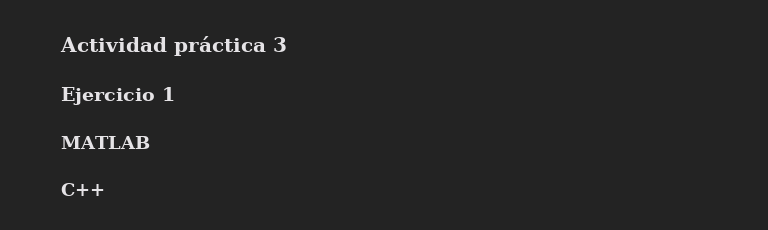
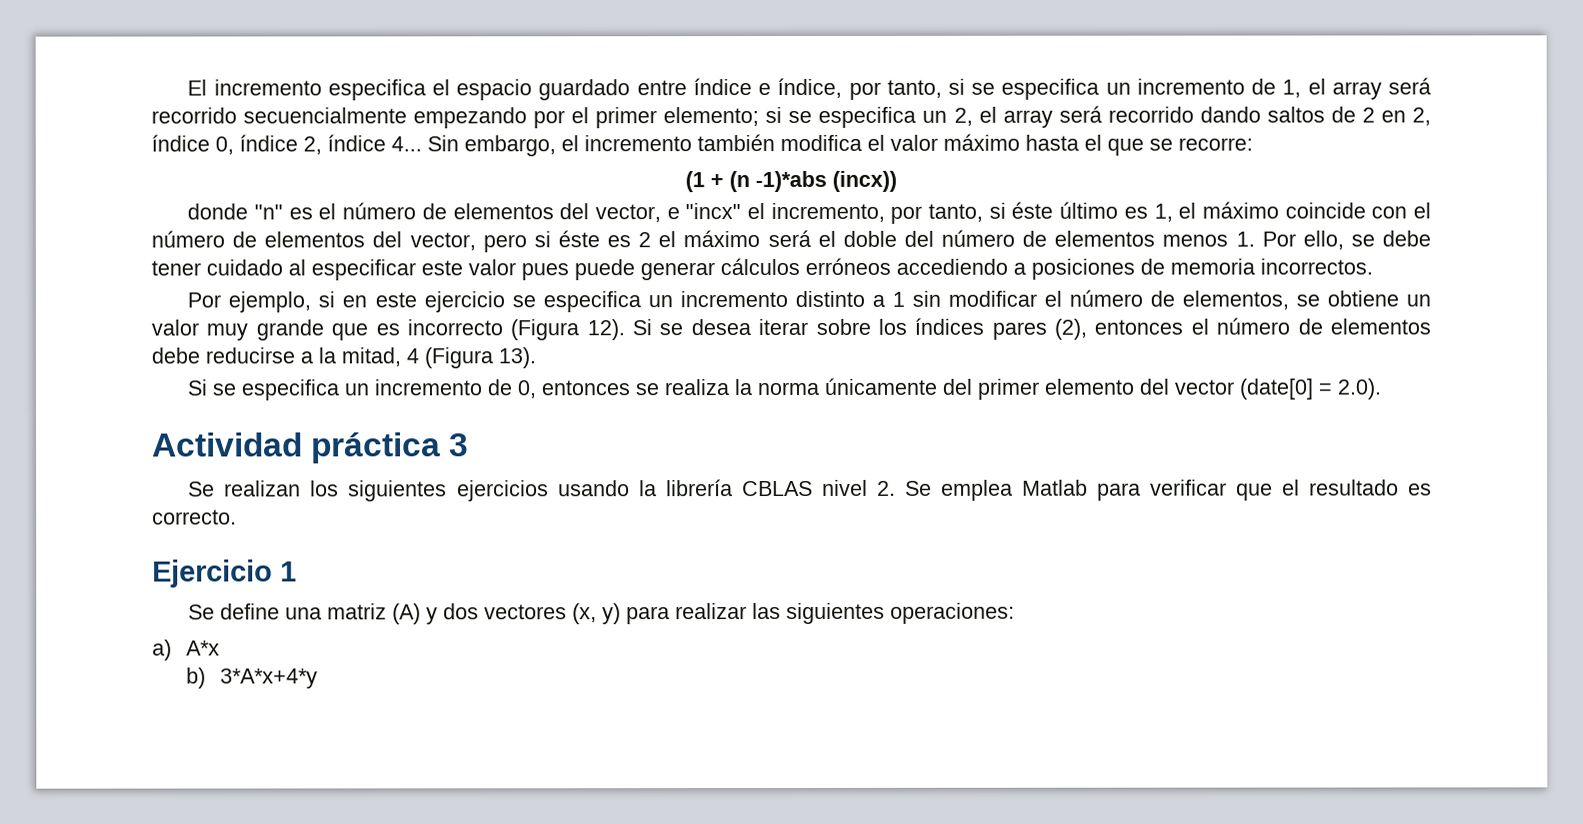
+ El incremento especifica el espacio guardado entre índice e índice, por tanto, si se especifica un incremento de 1, el array será recorrido secuencialmente empezando por el primer elemento; si se especifica un 2, el array será recorrido dando saltos de 2 en 2, índice 0, índice 2, índice 4... Sin embargo, el incremento también modifica el valor máximo hasta el que se recorre:
+ (1 + (n -1)*abs (incx))
+ donde "n" es el número de elementos del vector, e "incx" el incremento, por tanto, si éste último es 1, el máximo coincide con el número de elementos del vector, pero si éste es 2 el máximo será el doble del número de elementos menos 1. Por ello, se debe tener cuidado al especificar este valor pues puede generar cálculos erróneos accediendo a posiciones de memoria incorrectos.
+ Por ejemplo, si en este ejercicio se especifica un incremento distinto a 1 sin modificar el número de elementos, se obtiene un valor muy grande que es incorrecto (Figura 12). Si se desea iterar sobre los índices pares (2), entonces el número de elementos debe reducirse a la mitad, 4 (Figura 13).
+ Si se especifica un incremento de 0, entonces se realiza la norma únicamente del primer elemento del vector (date[0] = 2.0).
  Actividad práctica 3
+ Se realizan los siguientes ejercicios usando la librería CBLAS nivel 2. Se emplea Matlab para verificar que el resultado es correcto.
  Ejercicio 1
- MATLAB
- C++
+ Se define una matriz (A) y dos vectores (x, y) para realizar las siguientes operaciones:
+ a) A*x
+ b) 3*A*x+4*y

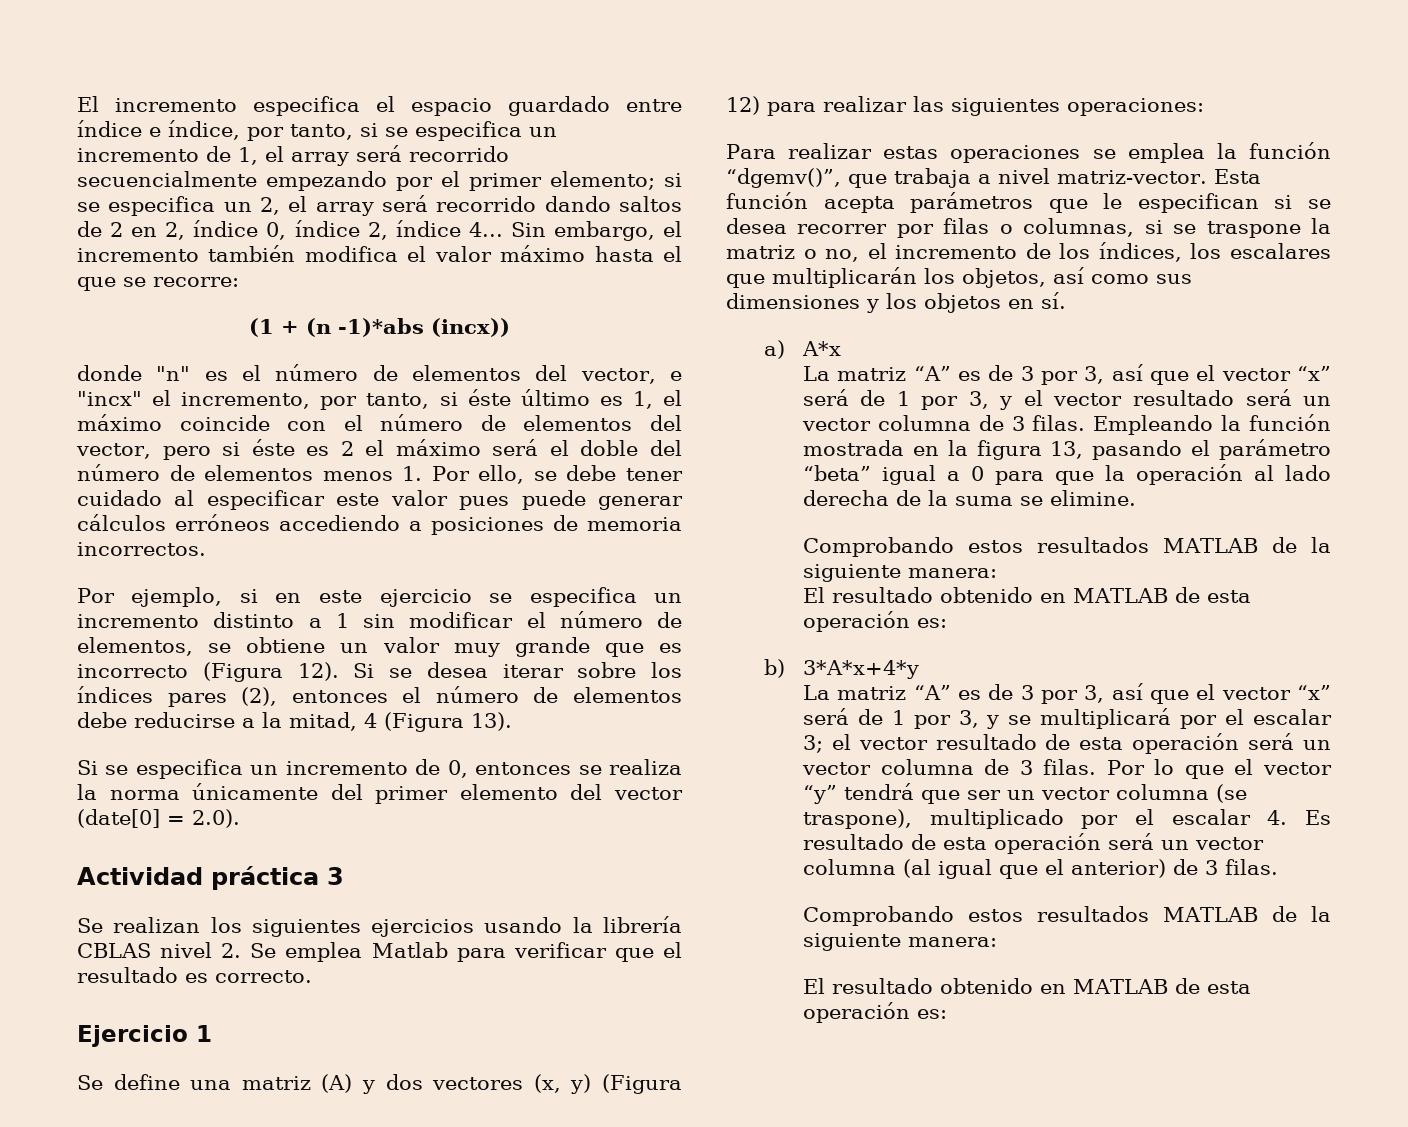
- Se define una matriz (A) y dos vectores (x, y) para realizar las siguientes operaciones:
+ Se define una matriz (A) y dos vectores (x, y) (Figura 12) para realizar las siguientes operaciones:
+ Para realizar estas operaciones se emplea la función “dgemv()”, que trabaja a nivel matriz-vector. Esta función acepta parámetros que le especifican si se desea recorrer por filas o columnas, si se traspone la matriz o no, el incremento de los índices, los escalares que multiplicarán los objetos, así como sus dimensiones y los objetos en sí.
  a) A*x
+ La matriz “A” es de 3 por 3, así que el vector “x” será de 1 por 3, y el vector resultado será un vector columna de 3 filas. Empleando la función mostrada en la figura 13, pasando el parámetro “beta” igual a 0 para que la operación al lado derecha de la suma se elimine.
+ Comprobando estos resultados MATLAB de la siguiente manera:
+ El resultado obtenido en MATLAB de esta operación es:
  b) 3*A*x+4*y
+ La matriz “A” es de 3 por 3, así que el vector “x” será de 1 por 3, y se multiplicará por el escalar 3; el vector resultado de esta operación será un vector columna de 3 filas. Por lo que el vector “y” tendrá que ser un vector columna (se traspone), multiplicado por el escalar 4. Es resultado de esta operación será un vector columna (al igual que el anterior) de 3 filas.
+ Comprobando estos resultados MATLAB de la siguiente manera:
+ El resultado obtenido en MATLAB de esta operación es:

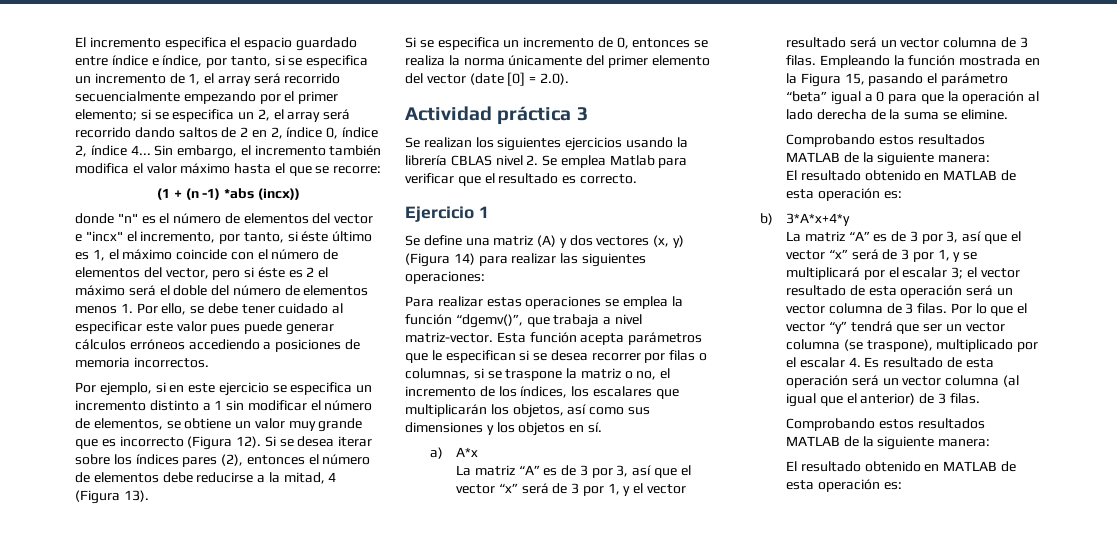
- (1 + (n -1)*abs (incx))
+ (1 + (n -1) *abs (incx))
- donde "n" es el número de elementos del vector, e "incx" el incremento, por tanto, si éste último es 1, el máximo coincide con el número de elementos del vector, pero si éste es 2 el máximo será el doble del número de elementos menos 1. Por ello, se debe tener cuidado al especificar este valor pues puede generar cálculos erróneos accediendo a posiciones de memoria incorrectos.
+ donde "n" es el número de elementos del vector e "incx" el incremento, por tanto, si éste último es 1, el máximo coincide con el número de elementos del vector, pero si éste es 2 el máximo será el doble del número de elementos menos 1. Por ello, se debe tener cuidado al especificar este valor pues puede generar cálculos erróneos accediendo a posiciones de memoria incorrectos.
- Si se especifica un incremento de 0, entonces se realiza la norma únicamente del primer elemento del vector (date[0] = 2.0).
+ Si se especifica un incremento de 0, entonces se realiza la norma únicamente del primer elemento del vector (date [0] = 2.0).
- Se define una matriz (A) y dos vectores (x, y) (Figura 12) para realizar las siguientes operaciones:
+ Se define una matriz (A) y dos vectores (x, y) (Figura 14) para realizar las siguientes operaciones:
- La matriz “A” es de 3 por 3, así que el vector “x” será de 1 por 3, y el vector resultado será un vector columna de 3 filas.
+ La matriz “A” es de 3 por 3, así que el vector “x” será de 3 por 1, y el vector resultado será un vector columna de 3 filas.
- Empleando la función mostrada en la figura 13, pasando el parámetro “beta” igual a 0 para que la operación al lado derecha de la suma se elimine.
+ Empleando la función mostrada en la Figura 15, pasando el parámetro “beta” igual a 0 para que la operación al lado derecha de la suma se elimine.
- La matriz “A” es de 3 por 3, así que el vector “x” será de 1 por 3, y se multiplicará por el escalar 3; el vector resultado de esta operación será un vector columna de 3 filas.
+ La matriz “A” es de 3 por 3, así que el vector “x” será de 3 por 1, y se multiplicará por el escalar 3; el vector resultado de esta operación será un vector columna de 3 filas.

